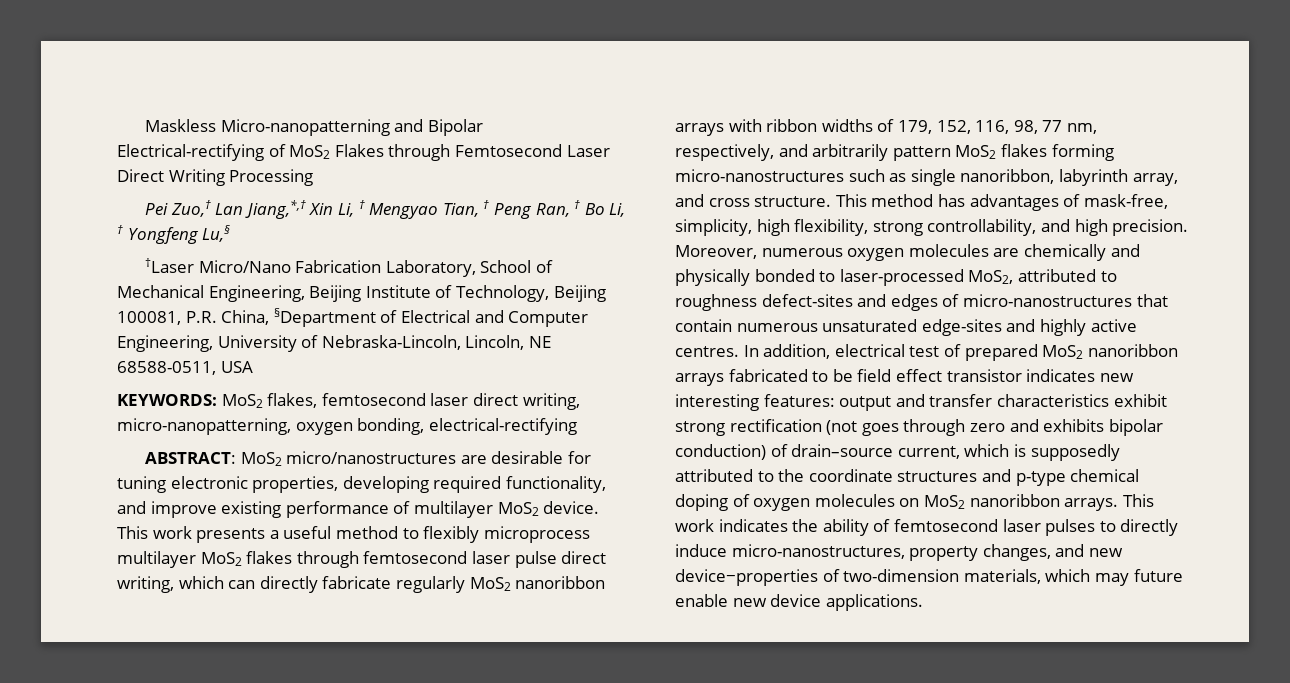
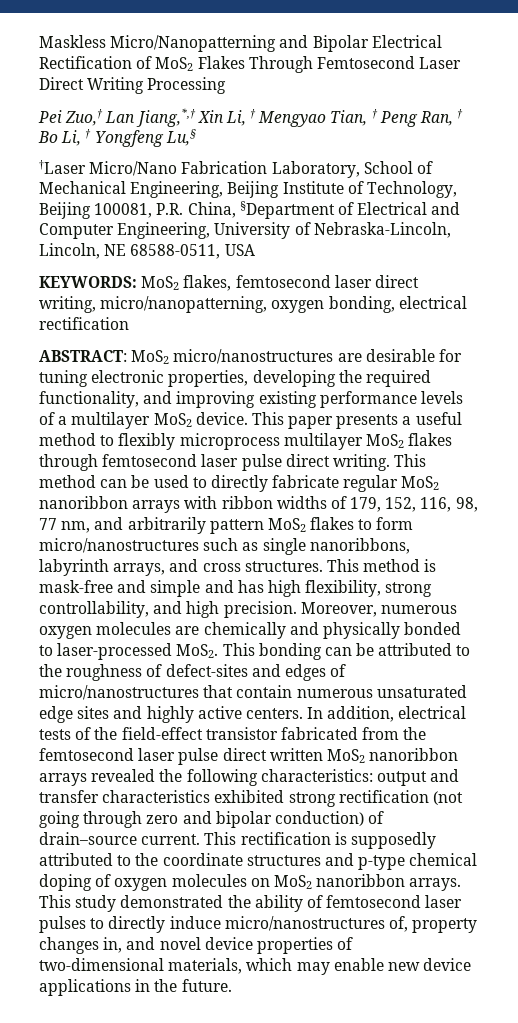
- Maskless Micro-nanopatterning and Bipolar Electrical-rectifying of MoS2 Flakes through Femtosecond Laser Direct Writing Processing
+ Maskless Micro/Nanopatterning and Bipolar Electrical Rectification of MoS2 Flakes Through Femtosecond Laser Direct Writing Processing
- KEYWORDS: MoS2 flakes, femtosecond laser direct writing, micro-nanopatterning, oxygen bonding, electrical-rectifying
+ KEYWORDS: MoS2 flakes, femtosecond laser direct writing, micro/nanopatterning, oxygen bonding, electrical rectification
- ABSTRACT: MoS2 micro/nanostructures are desirable for tuning electronic properties, developing required functionality, and improve existing performance of multilayer MoS2 device.
+ ABSTRACT: MoS2 micro/nanostructures are desirable for tuning electronic properties, developing the required functionality, and improving existing performance levels of a multilayer MoS2 device.
- This work presents a useful method to flexibly microprocess multilayer MoS2 flakes through femtosecond laser pulse direct writing, which can directly fabricate regularly MoS2 nanoribbon arrays with ribbon widths of 179, 152, 116, 98, 77 nm, respectively, and arbitrarily pattern MoS2 flakes forming micro-nanostructures such as single nanoribbon, labyrinth array, and cross structure. This method has advantages of mask-free, simplicity, high flexibility, strong controllability, and high precision.
+ This paper presents a useful method to flexibly microprocess multilayer MoS2 flakes through femtosecond laser pulse direct writing. This method can be used to directly fabricate regular MoS2 nanoribbon arrays with ribbon widths of 179, 152, 116, 98, 77 nm, and arbitrarily pattern MoS2 flakes to form micro/nanostructures such as single nanoribbons, labyrinth arrays, and cross structures. This method is mask-free and simple and has high flexibility, strong controllability, and high precision.
- Moreover, numerous oxygen molecules are chemically and physically bonded to laser-processed MoS2, attributed to roughness defect-sites and edges of micro-nanostructures that contain numerous unsaturated edge-sites and highly active centres.
+ Moreover, numerous oxygen molecules are chemically and physically bonded to laser-processed MoS2. This bonding can be attributed to the roughness of defect-sites and edges of micro/nanostructures that contain numerous unsaturated edge sites and highly active centers.
- In addition, electrical test of prepared MoS2 nanoribbon arrays fabricated to be field effect transistor indicates new interesting features: output and transfer characteristics exhibit strong rectification (not goes through zero and exhibits bipolar conduction) of drain–source current, which is supposedly attributed to the coordinate structures and p-type chemical doping of oxygen molecules on MoS2 nanoribbon arrays.
+ In addition, electrical tests of the field-effect transistor fabricated from the femtosecond laser pulse direct written MoS2 nanoribbon arrays revealed the following characteristics: output and transfer characteristics exhibited strong rectification (not going through zero and bipolar conduction) of drain–source current. This rectification is supposedly attributed to the coordinate structures and p-type chemical doping of oxygen molecules on MoS2 nanoribbon arrays.
- This work indicates the ability of femtosecond laser pulses to directly induce micro-nanostructures, property changes, and new device−properties of two-dimension materials, which may future enable new device applications.
+ This study demonstrated the ability of femtosecond laser pulses to directly induce micro/nanostructures of, property changes in, and novel device properties of two-dimensional materials, which may enable new device applications in the future.

